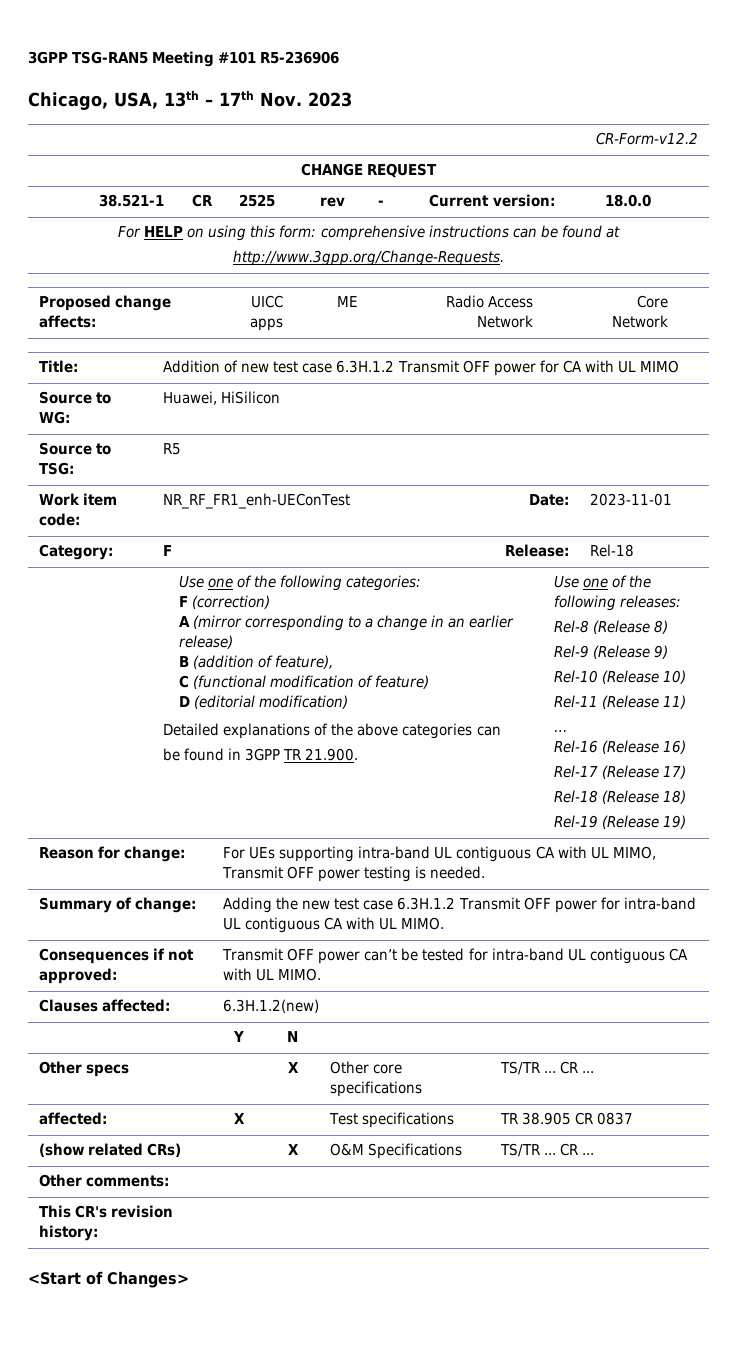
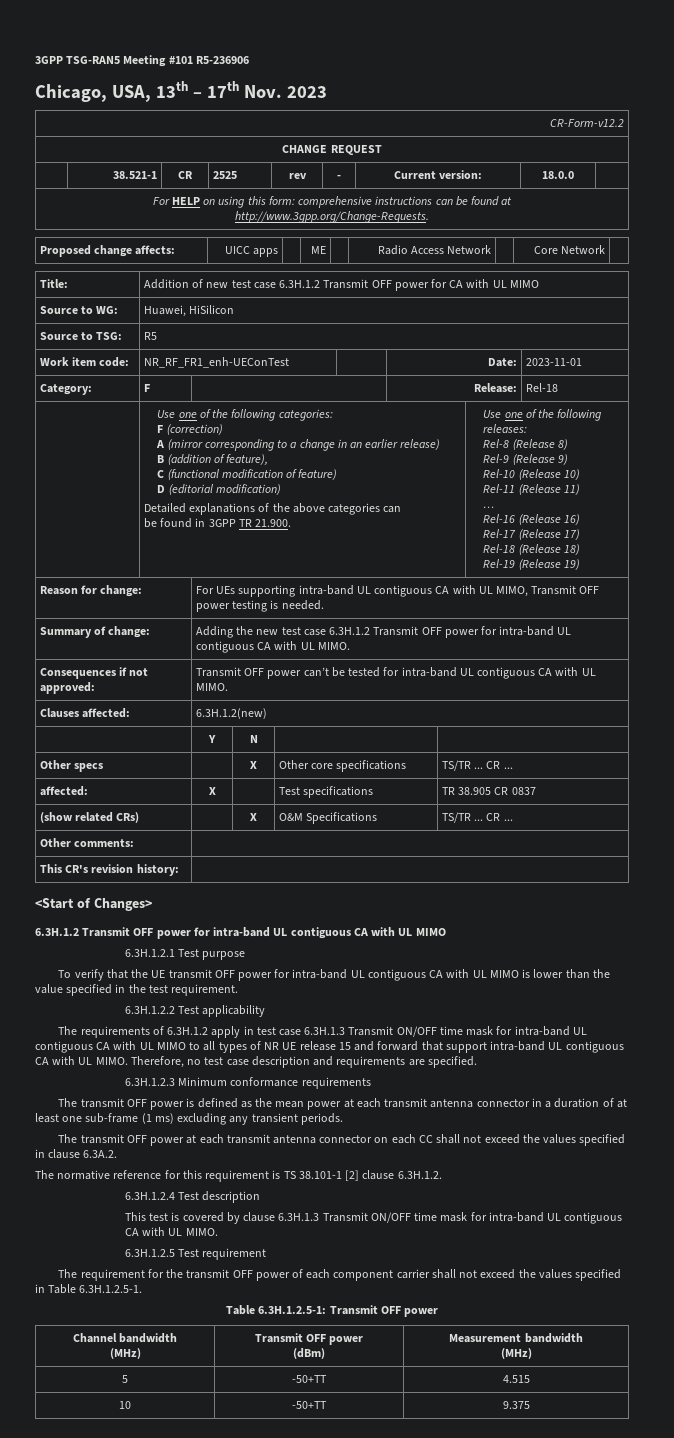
+ 6.3H.1.2 Transmit OFF power for intra-band UL contiguous CA with UL MIMO
+ 6.3H.1.2.1 Test purpose
+ To verify that the UE transmit OFF power for intra-band UL contiguous CA with UL MIMO is lower than the value specified in the test requirement.
+ 6.3H.1.2.2 Test applicability
+ The requirements of 6.3H.1.2 apply in test case 6.3H.1.3 Transmit ON/OFF time mask for intra-band UL contiguous CA with UL MIMO to all types of NR UE release 15 and forward that support intra-band UL contiguous CA with UL MIMO. Therefore, no test case description and requirements are specified.
+ 6.3H.1.2.3 Minimum conformance requirements
+ The transmit OFF power is defined as the mean power at each transmit antenna connector in a duration of at least one sub-frame (1 ms) excluding any transient periods.
+ The transmit OFF power at each transmit antenna connector on each CC shall not exceed the values specified in clause 6.3A.2.
+ The normative reference for this requirement is TS 38.101-1 [2] clause 6.3H.1.2.
+ 6.3H.1.2.4 Test description
+ This test is covered by clause 6.3H.1.3 Transmit ON/OFF time mask for intra-band UL contiguous CA with UL MIMO.
+ 6.3H.1.2.5 Test requirement
+ The requirement for the transmit OFF power of each component carrier shall not exceed the values specified in Table 6.3H.1.2.5-1.
+ Table 6.3H.1.2.5-1: Transmit OFF power
+ Channel bandwidth
+ (MHz) | Transmit OFF power
+ (dBm) | Measurement bandwidth
+ (MHz)
+ 5 | -50+TT | 4.515
+ 10 | -50+TT | 9.375

